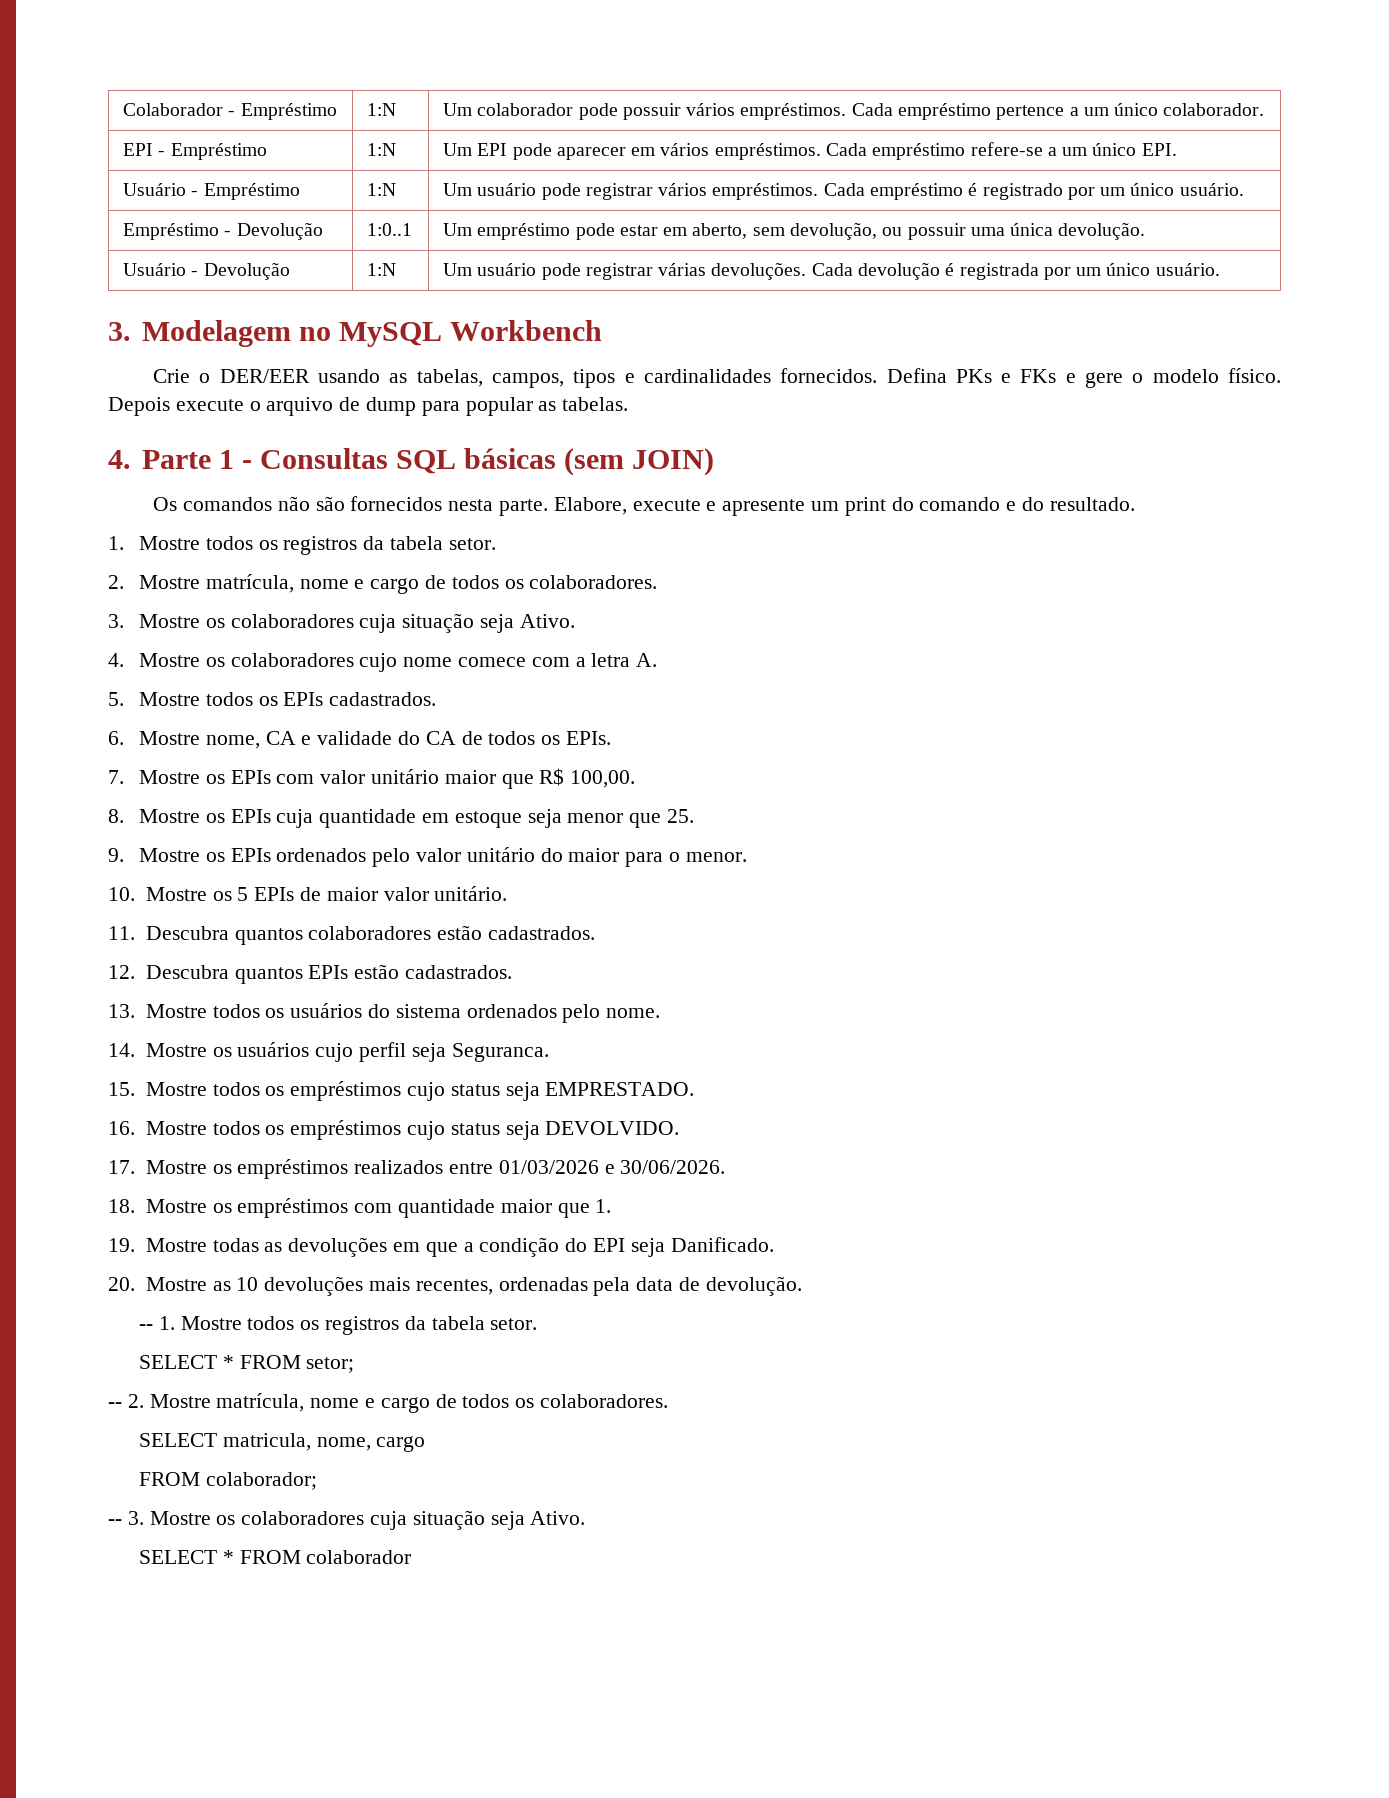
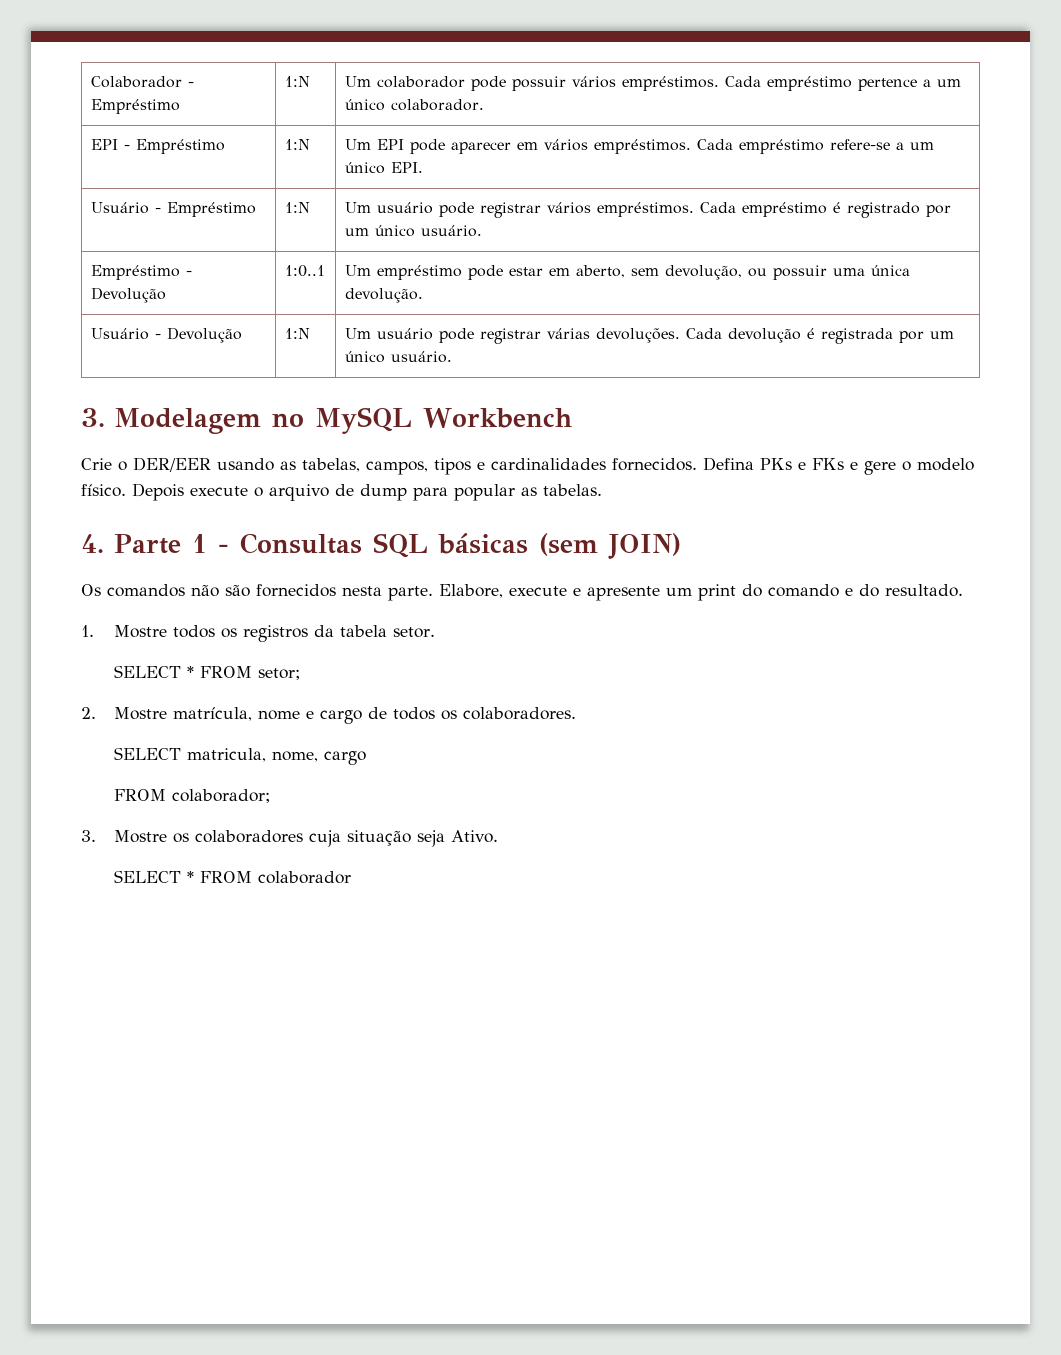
  Elabore, execute e apresente um print do comando e do resultado.
  1. Mostre todos os registros da tabela setor.
- 2. Mostre matrícula, nome e cargo de todos os colaboradores.
- 3. Mostre os colaboradores cuja situação seja Ativo.
- 4. Mostre os colaboradores cujo nome comece com a letra A.
- 5. Mostre todos os EPIs cadastrados.
- 6. Mostre nome, CA e validade do CA de todos os EPIs.
- 7. Mostre os EPIs com valor unitário maior que R$ 100,00.
- 8. Mostre os EPIs cuja quantidade em estoque seja menor que 25.
- 9. Mostre os EPIs ordenados pelo valor unitário do maior para o menor.
- 10. Mostre os 5 EPIs de maior valor unitário.
- 11. Descubra quantos colaboradores estão cadastrados.
- 12. Descubra quantos EPIs estão cadastrados.
- 13. Mostre todos os usuários do sistema ordenados pelo nome.
- 14. Mostre os usuários cujo perfil seja Seguranca.
- 15. Mostre todos os empréstimos cujo status seja EMPRESTADO.
- 16. Mostre todos os empréstimos cujo status seja DEVOLVIDO.
- 17. Mostre os empréstimos realizados entre 01/03/2026 e 30/06/2026.
- 18. Mostre os empréstimos com quantidade maior que 1.
- 19. Mostre todas as devoluções em que a condição do EPI seja Danificado.
- 20. Mostre as 10 devoluções mais recentes, ordenadas pela data de devolução.
- -- 1. Mostre todos os registros da tabela setor.
- -- 2. Mostre matrícula, nome e cargo de todos os colaboradores.
+ 2. Mostre matrícula, nome e cargo de todos os colaboradores.
- -- 3. Mostre os colaboradores cuja situação seja Ativo.
+ 3. Mostre os colaboradores cuja situação seja Ativo.

